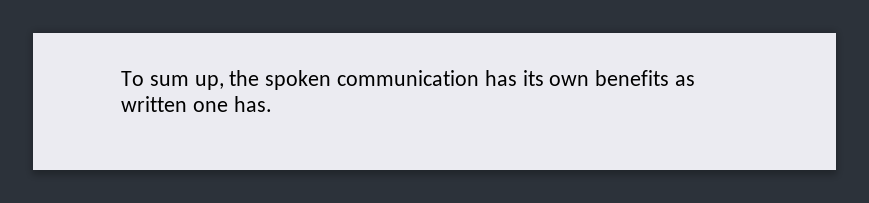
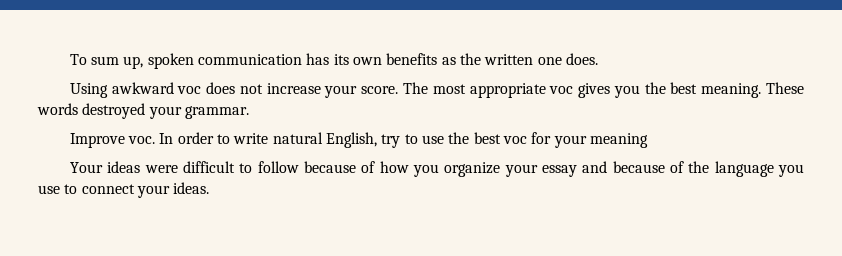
- To sum up, the spoken communication has its own benefits as written one has.
+ To sum up, spoken communication has its own benefits as the written one does.
+ Using awkward voc does not increase your score. The most appropriate voc gives you the best meaning. These words destroyed your grammar.
+ Improve voc. In order to write natural English, try to use the best voc for your meaning
+ Your ideas were difficult to follow because of how you organize your essay and because of the language you use to connect your ideas.

